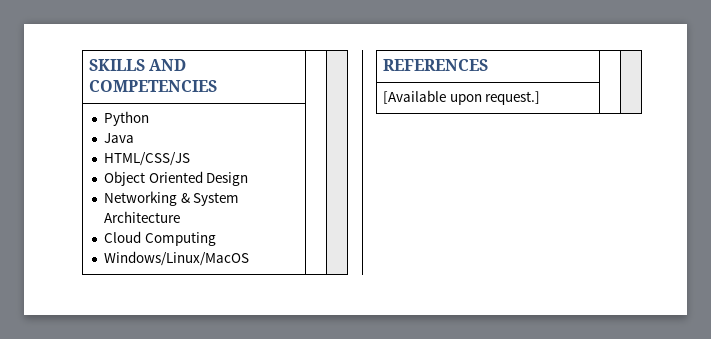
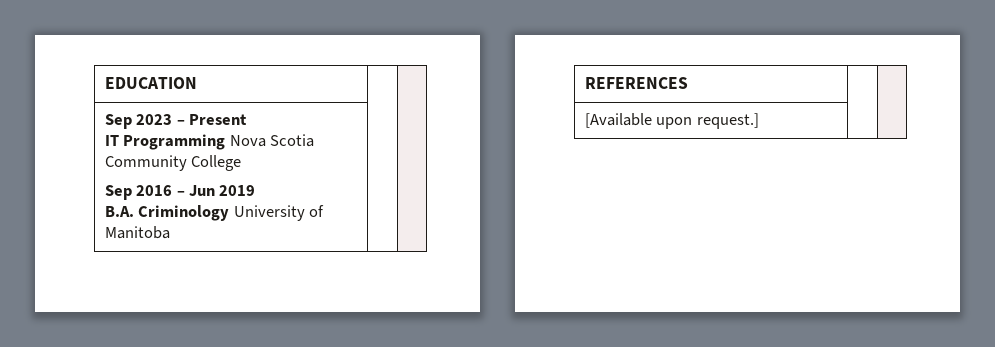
- SKILLS AND COMPETENCIES | |
- Python
- Java
- HTML/CSS/JS
- Object Oriented Design
- Networking & System Architecture
- Cloud Computing
- Windows/Linux/MacOS | |
+ EDUCATION | |
+ Sep 2023 – Present
+ IT Programming Nova Scotia Community College
+ Sep 2016 – Jun 2019
+ B.A. Criminology University of Manitoba | |

